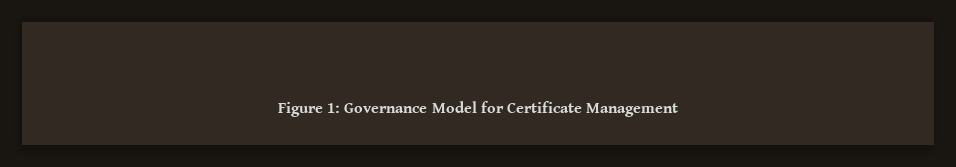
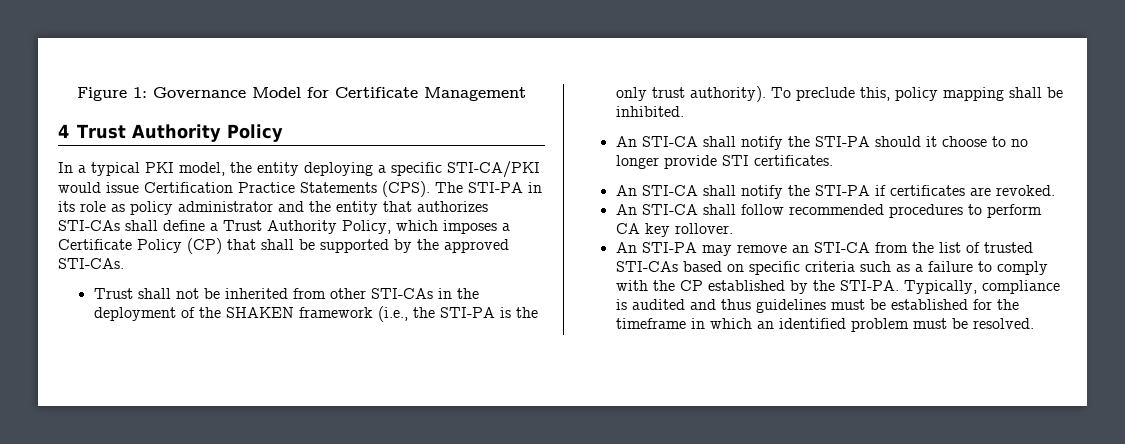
+ 4 Trust Authority Policy
+ In a typical PKI model, the entity deploying a specific STI-CA/PKI would issue Certification Practice Statements (CPS). The STI-PA in its role as policy administrator and the entity that authorizes STI-CAs shall define a Trust Authority Policy, which imposes a Certificate Policy (CP) that shall be supported by the approved STI-CAs.
+ Trust shall not be inherited from other STI-CAs in the deployment of the SHAKEN framework (i.e., the STI-PA is the only trust authority). To preclude this, policy mapping shall be inhibited.
+ An STI-CA shall notify the STI-PA should it choose to no longer provide STI certificates.
+ An STI-CA shall notify the STI-PA if certificates are revoked.
+ An STI-CA shall follow recommended procedures to perform CA key rollover.
+ An STI-PA may remove an STI-CA from the list of trusted STI-CAs based on specific criteria such as a failure to comply with the CP established by the STI-PA. Typically, compliance is audited and thus guidelines must be established for the timeframe in which an identified problem must be resolved.

